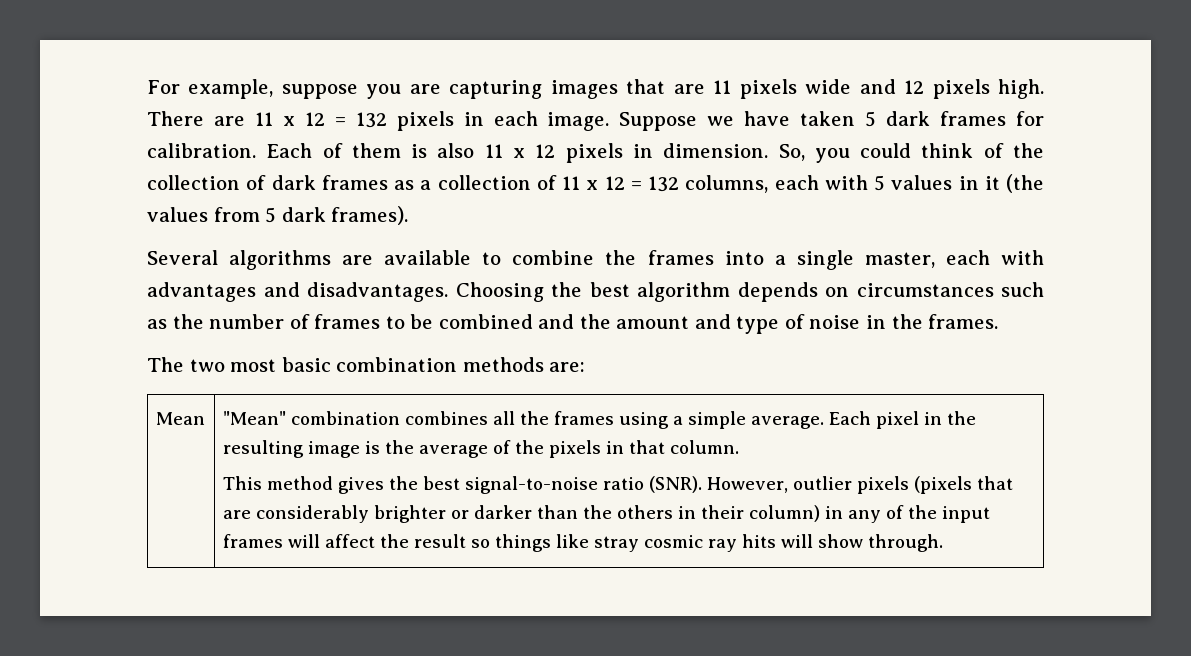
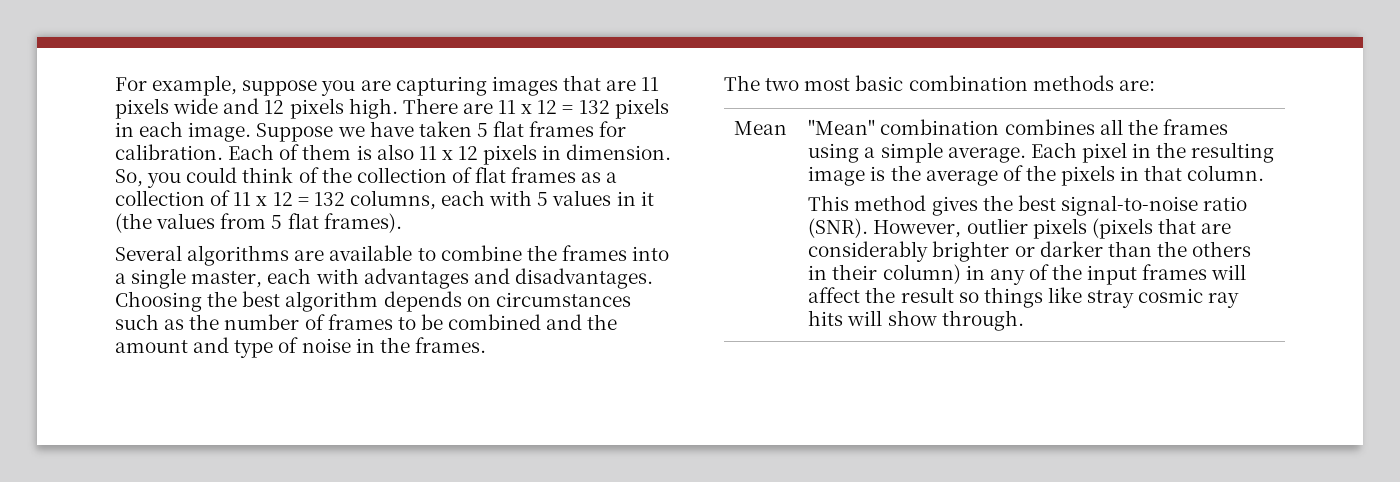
- Suppose we have taken 5 dark frames for calibration.
+ Suppose we have taken 5 flat frames for calibration.
- So, you could think of the collection of dark frames as a collection of 11 x 12 = 132 columns, each with 5 values in it (the values from 5 dark frames).
+ So, you could think of the collection of flat frames as a collection of 11 x 12 = 132 columns, each with 5 values in it (the values from 5 flat frames).

